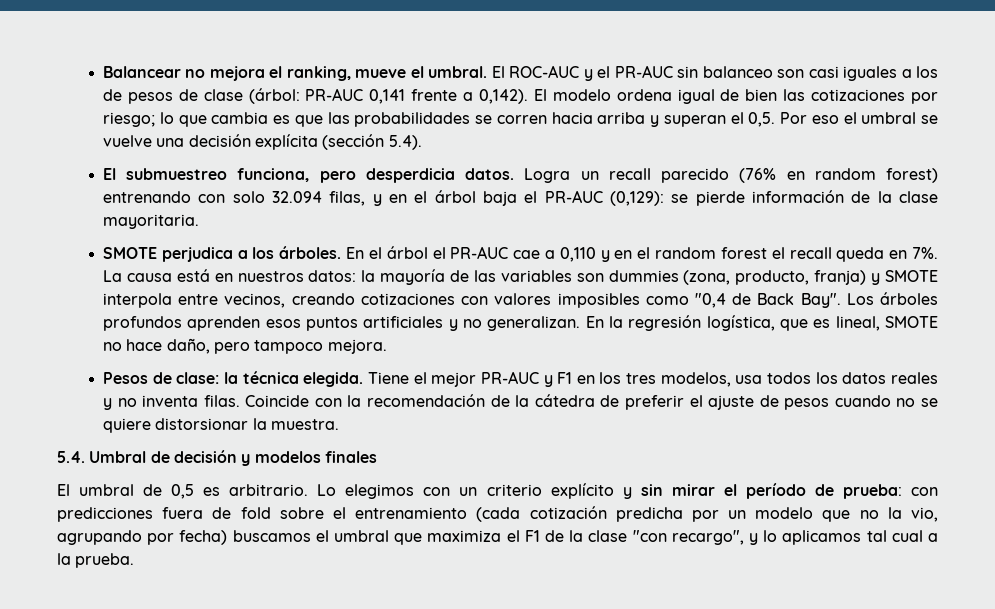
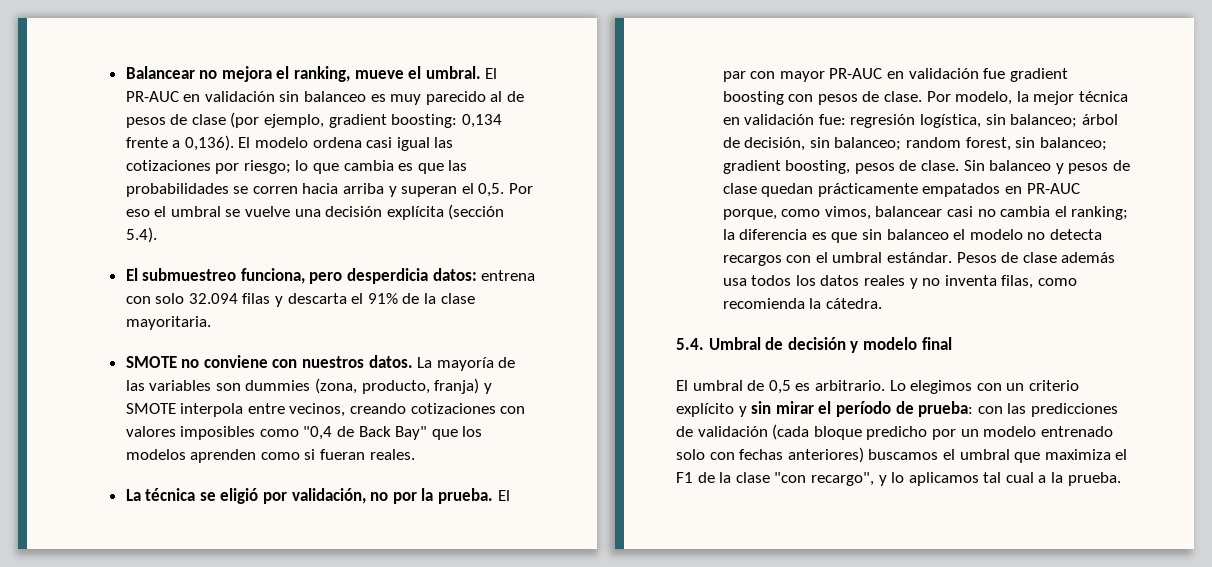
- El ROC-AUC y el PR-AUC sin balanceo son casi iguales a los de pesos de clase (árbol: PR-AUC 0,141 frente a 0,142).
+ El PR-AUC en validación sin balanceo es muy parecido al de pesos de clase (por ejemplo, gradient boosting: 0,134 frente a 0,136).
- El modelo ordena igual de bien las cotizaciones por riesgo; lo que cambia es que las probabilidades se corren hacia arriba y superan el 0,5.
+ El modelo ordena casi igual las cotizaciones por riesgo; lo que cambia es que las probabilidades se corren hacia arriba y superan el 0,5.
- El submuestreo funciona, pero desperdicia datos. Logra un recall parecido (76% en random forest) entrenando con solo 32.094 filas, y en el árbol baja el PR-AUC (0,129): se pierde información de la clase mayoritaria.
+ El submuestreo funciona, pero desperdicia datos: entrena con solo 32.094 filas y descarta el 91% de la clase mayoritaria.
- SMOTE perjudica a los árboles. En el árbol el PR-AUC cae a 0,110 y en el random forest el recall queda en 7%. La causa está en nuestros datos: la mayoría de las variables son dummies (zona, producto, franja) y SMOTE interpola entre vecinos, creando cotizaciones con valores imposibles como "0,4 de Back Bay". Los árboles profundos aprenden esos puntos artificiales y no generalizan. En la regresión logística, que es lineal, SMOTE no hace daño, pero tampoco mejora.
- Pesos de clase: la técnica elegida. Tiene el mejor PR-AUC y F1 en los tres modelos, usa todos los datos reales y no inventa filas. Coincide con la recomendación de la cátedra de preferir el ajuste de pesos cuando no se quiere distorsionar la muestra.
+ SMOTE no conviene con nuestros datos. La mayoría de las variables son dummies (zona, producto, franja) y SMOTE interpola entre vecinos, creando cotizaciones con valores imposibles como "0,4 de Back Bay" que los modelos aprenden como si fueran reales.
+ La técnica se eligió por validación, no por la prueba. El par con mayor PR-AUC en validación fue gradient boosting con pesos de clase. Por modelo, la mejor técnica en validación fue: regresión logística, sin balanceo; árbol de decisión, sin balanceo; random forest, sin balanceo; gradient boosting, pesos de clase. Sin balanceo y pesos de clase quedan prácticamente empatados en PR-AUC porque, como vimos, balancear casi no cambia el ranking; la diferencia es que sin balanceo el modelo no detecta recargos con el umbral estándar. Pesos de clase además usa todos los datos reales y no inventa filas, como recomienda la cátedra.
- 5.4. Umbral de decisión y modelos finales
+ 5.4. Umbral de decisión y modelo final
- Lo elegimos con un criterio explícito y sin mirar el período de prueba: con predicciones fuera de fold sobre el entrenamiento (cada cotización predicha por un modelo que no la vio, agrupando por fecha) buscamos el umbral que maximiza el F1 de la clase "con recargo", y lo aplicamos tal cual a la prueba.
+ Lo elegimos con un criterio explícito y sin mirar el período de prueba: con las predicciones de validación (cada bloque predicho por un modelo entrenado solo con fechas anteriores) buscamos el umbral que maximiza el F1 de la clase "con recargo", y lo aplicamos tal cual a la prueba.

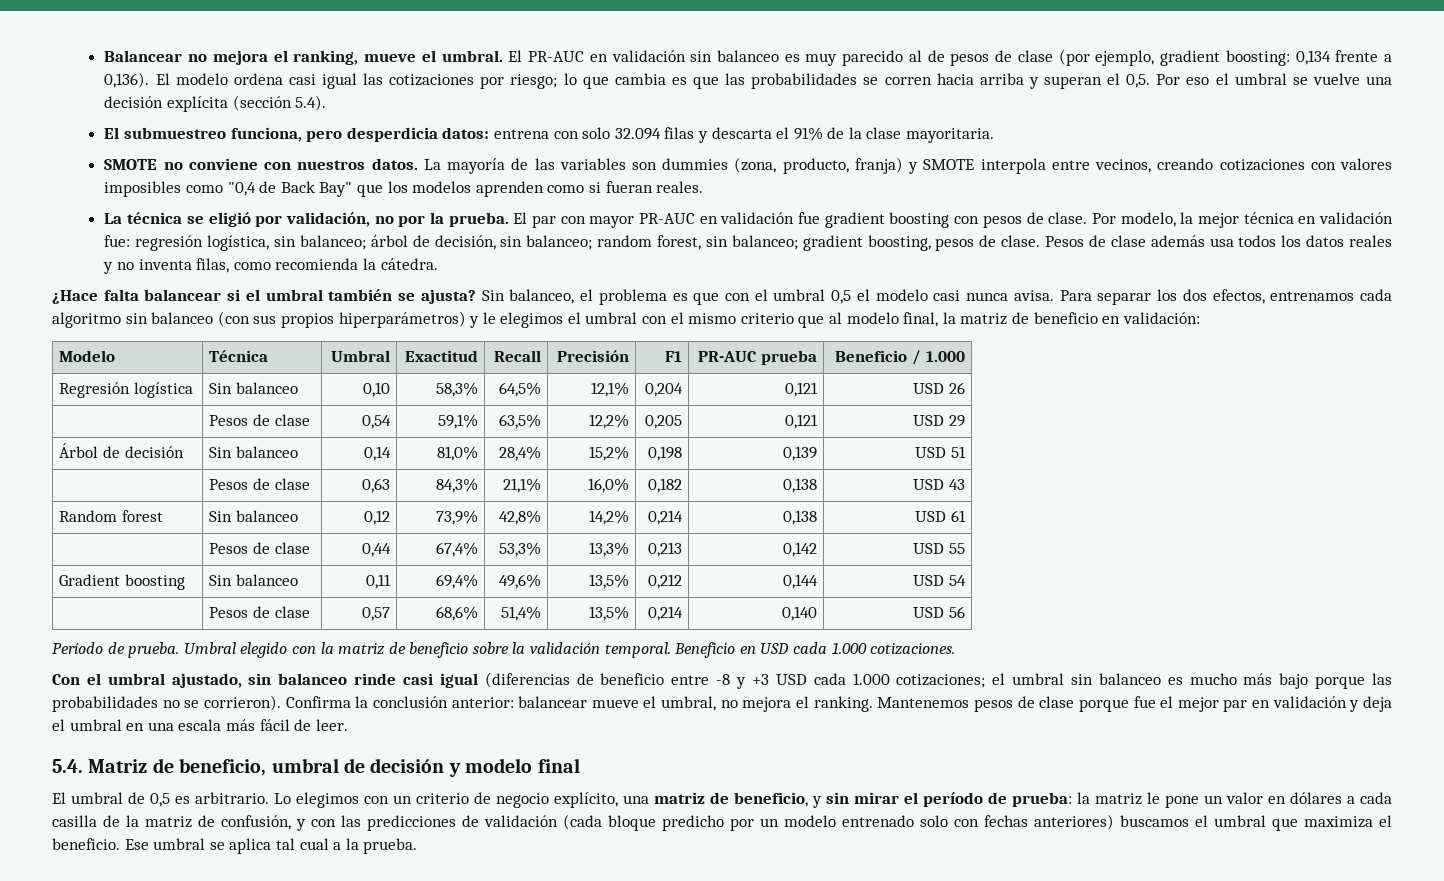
- Sin balanceo y pesos de clase quedan prácticamente empatados en PR-AUC porque, como vimos, balancear casi no cambia el ranking; la diferencia es que sin balanceo el modelo no detecta recargos con el umbral estándar.
- 5.4. Umbral de decisión y modelo final
+ ¿Hace falta balancear si el umbral también se ajusta? Sin balanceo, el problema es que con el umbral 0,5 el modelo casi nunca avisa. Para separar los dos efectos, entrenamos cada algoritmo sin balanceo (con sus propios hiperparámetros) y le elegimos el umbral con el mismo criterio que al modelo final, la matriz de beneficio en validación:
+ Modelo | Técnica | Umbral | Exactitud | Recall | Precisión | F1 | PR-AUC prueba | Beneficio / 1.000
+ Regresión logística | Sin balanceo | 0,10 | 58,3% | 64,5% | 12,1% | 0,204 | 0,121 | USD 26
+ | Pesos de clase | 0,54 | 59,1% | 63,5% | 12,2% | 0,205 | 0,121 | USD 29
+ Árbol de decisión | Sin balanceo | 0,14 | 81,0% | 28,4% | 15,2% | 0,198 | 0,139 | USD 51
+ | Pesos de clase | 0,63 | 84,3% | 21,1% | 16,0% | 0,182 | 0,138 | USD 43
+ Random forest | Sin balanceo | 0,12 | 73,9% | 42,8% | 14,2% | 0,214 | 0,138 | USD 61
+ | Pesos de clase | 0,44 | 67,4% | 53,3% | 13,3% | 0,213 | 0,142 | USD 55
+ Gradient boosting | Sin balanceo | 0,11 | 69,4% | 49,6% | 13,5% | 0,212 | 0,144 | USD 54
+ | Pesos de clase | 0,57 | 68,6% | 51,4% | 13,5% | 0,214 | 0,140 | USD 56
+ Período de prueba. Umbral elegido con la matriz de beneficio sobre la validación temporal. Beneficio en USD cada 1.000 cotizaciones.
+ Con el umbral ajustado, sin balanceo rinde casi igual (diferencias de beneficio entre -8 y +3 USD cada 1.000 cotizaciones; el umbral sin balanceo es mucho más bajo porque las probabilidades no se corrieron). Confirma la conclusión anterior: balancear mueve el umbral, no mejora el ranking. Mantenemos pesos de clase porque fue el mejor par en validación y deja el umbral en una escala más fácil de leer.
+ 5.4. Matriz de beneficio, umbral de decisión y modelo final
- Lo elegimos con un criterio explícito y sin mirar el período de prueba: con las predicciones de validación (cada bloque predicho por un modelo entrenado solo con fechas anteriores) buscamos el umbral que maximiza el F1 de la clase "con recargo", y lo aplicamos tal cual a la prueba.
+ Lo elegimos con un criterio de negocio explícito, una matriz de beneficio, y sin mirar el período de prueba: la matriz le pone un valor en dólares a cada casilla de la matriz de confusión, y con las predicciones de validación (cada bloque predicho por un modelo entrenado solo con fechas anteriores) buscamos el umbral que maximiza el beneficio. Ese umbral se aplica tal cual a la prueba.

